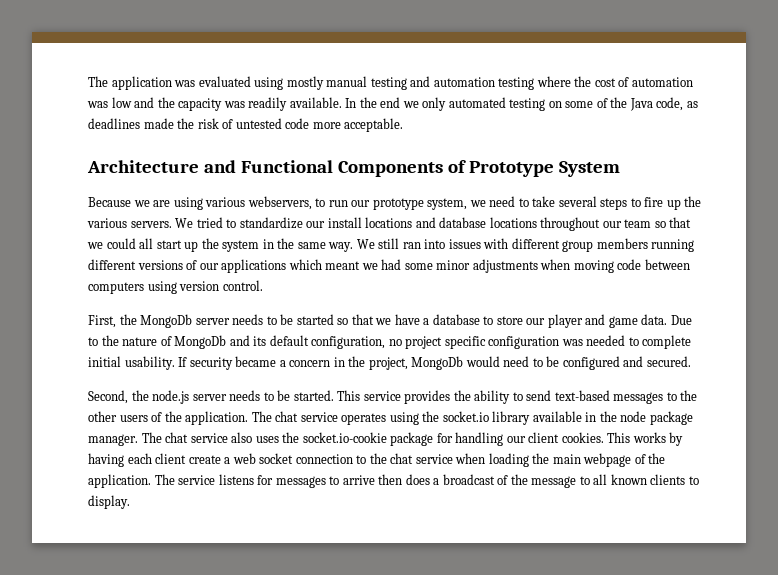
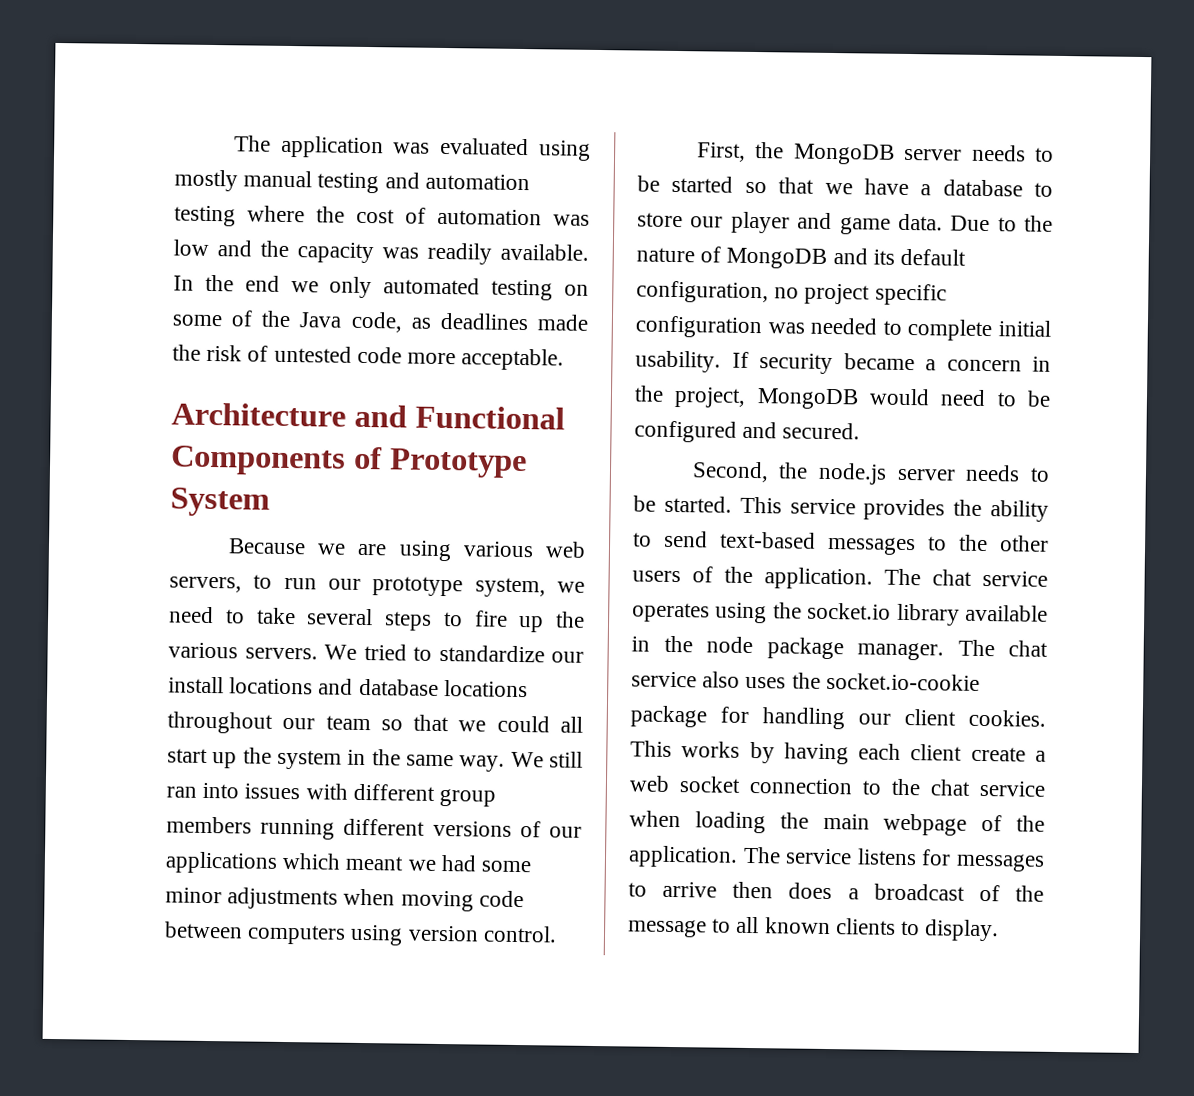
- Because we are using various webservers, to run our prototype system, we need to take several steps to fire up the various servers.
+ Because we are using various web servers, to run our prototype system, we need to take several steps to fire up the various servers.
- First, the MongoDb server needs to be started so that we have a database to store our player and game data.
+ First, the MongoDB server needs to be started so that we have a database to store our player and game data.
- Due to the nature of MongoDb and its default configuration, no project specific configuration was needed to complete initial usability.
+ Due to the nature of MongoDB and its default configuration, no project specific configuration was needed to complete initial usability.
- If security became a concern in the project, MongoDb would need to be configured and secured.
+ If security became a concern in the project, MongoDB would need to be configured and secured.

